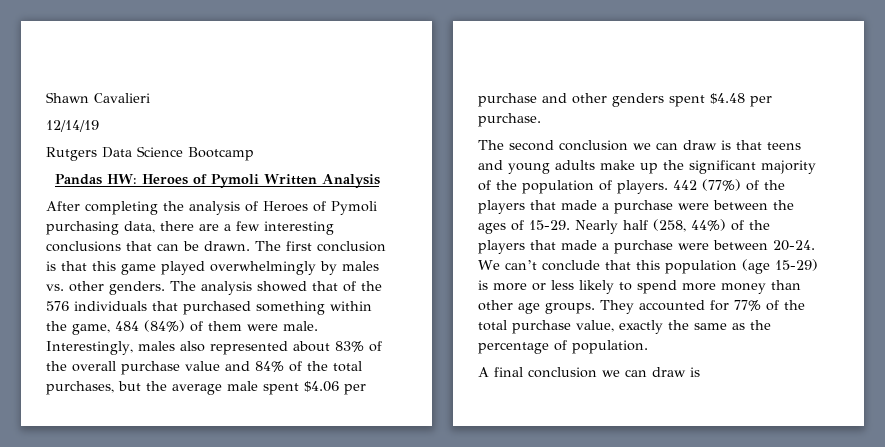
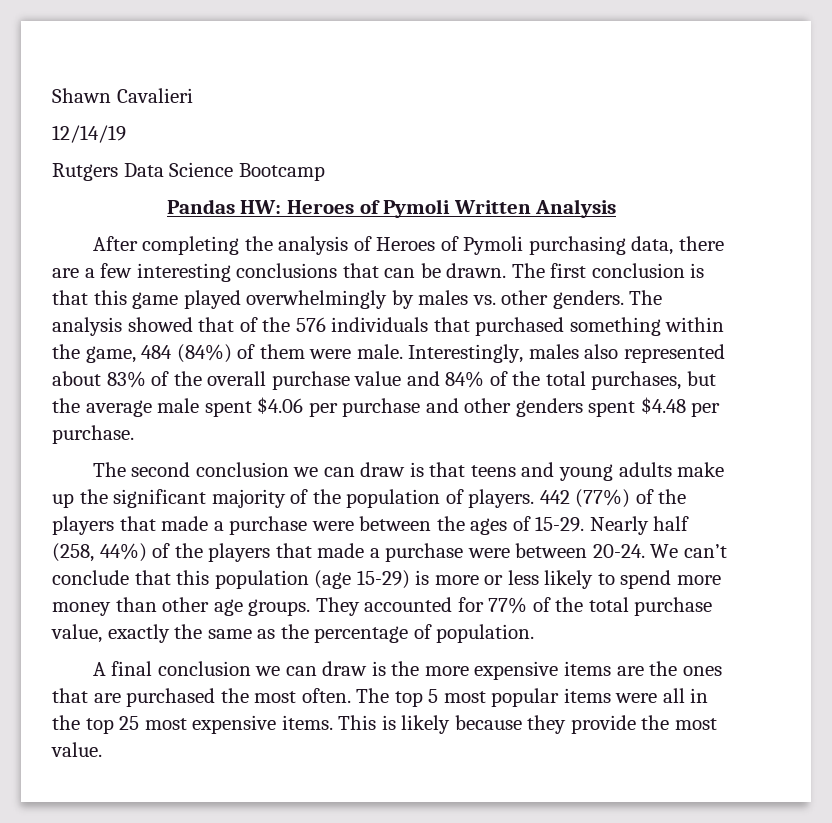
- A final conclusion we can draw is
+ A final conclusion we can draw is the more expensive items are the ones that are purchased the most often. The top 5 most popular items were all in the top 25 most expensive items. This is likely because they provide the most value.

